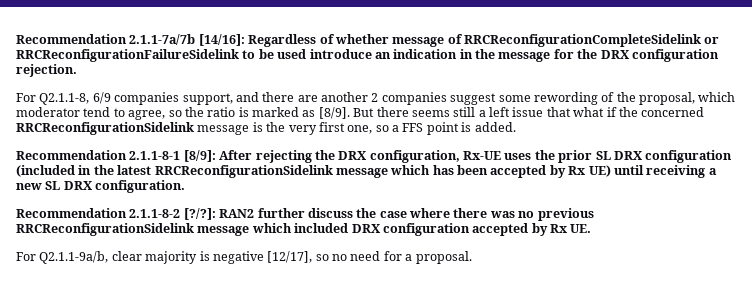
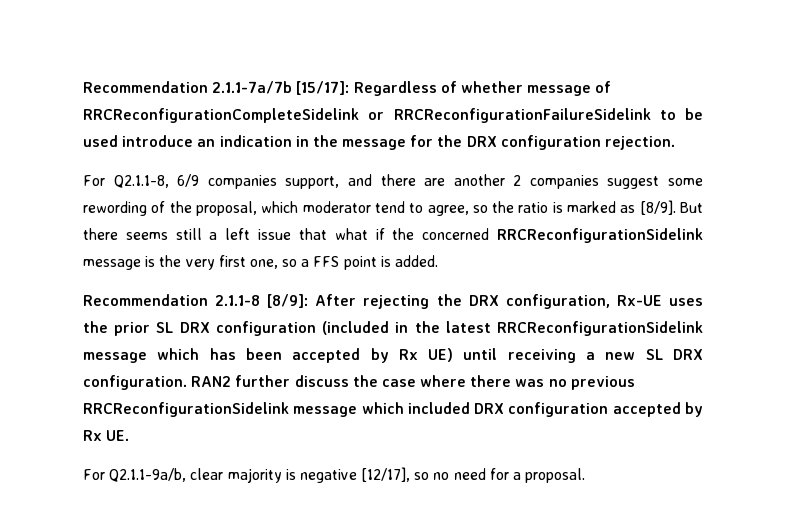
- Recommendation 2.1.1-7a/7b [14/16]: Regardless of whether message of RRCReconfigurationCompleteSidelink or RRCReconfigurationFailureSidelink to be used introduce an indication in the message for the DRX configuration rejection.
+ Recommendation 2.1.1-7a/7b [15/17]: Regardless of whether message of RRCReconfigurationCompleteSidelink or RRCReconfigurationFailureSidelink to be used introduce an indication in the message for the DRX configuration rejection.
- Recommendation 2.1.1-8-1 [8/9]: After rejecting the DRX configuration, Rx-UE uses the prior SL DRX configuration (included in the latest RRCReconfigurationSidelink message which has been accepted by Rx UE) until receiving a new SL DRX configuration.
- Recommendation 2.1.1-8-2 [?/?]: RAN2 further discuss the case where there was no previous RRCReconfigurationSidelink message which included DRX configuration accepted by Rx UE.
+ Recommendation 2.1.1-8 [8/9]: After rejecting the DRX configuration, Rx-UE uses the prior SL DRX configuration (included in the latest RRCReconfigurationSidelink message which has been accepted by Rx UE) until receiving a new SL DRX configuration. RAN2 further discuss the case where there was no previous RRCReconfigurationSidelink message which included DRX configuration accepted by Rx UE.

